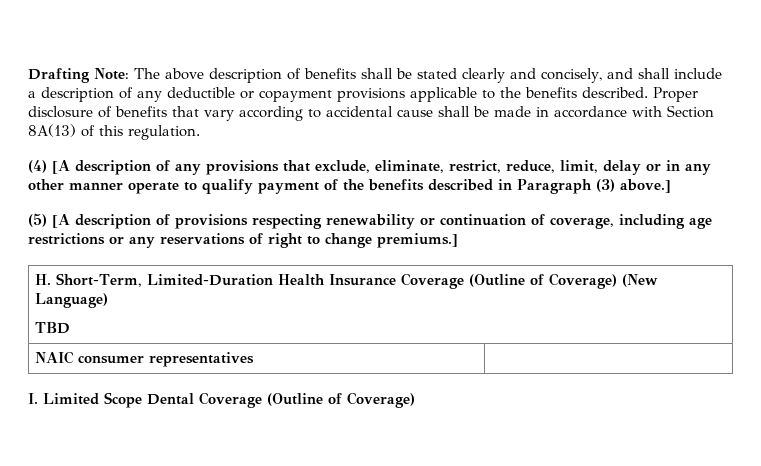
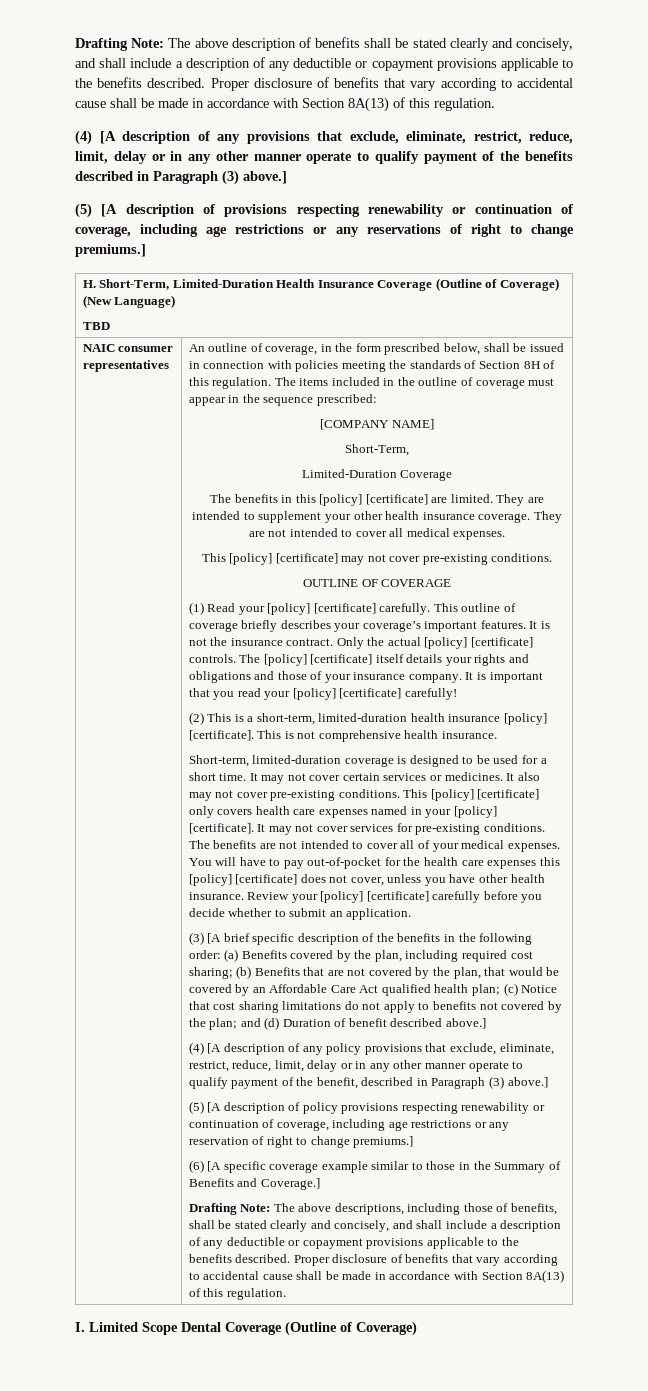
+ An outline of coverage, in the form prescribed below, shall be issued in connection with policies meeting the standards of Section 8H of this regulation. The items included in the outline of coverage must appear in the sequence prescribed:
+ [COMPANY NAME]
+ Short-Term,
+ Limited-Duration Coverage
+ The benefits in this [policy] [certificate] are limited. They are intended to supplement your other health insurance coverage. They are not intended to cover all medical expenses.
+ This [policy] [certificate] may not cover pre-existing conditions.
+ OUTLINE OF COVERAGE
+ (1) Read your [policy] [certificate] carefully. This outline of coverage briefly describes your coverage’s important features. It is not the insurance contract. Only the actual [policy] [certificate] controls. The [policy] [certificate] itself details your rights and obligations and those of your insurance company. It is important that you read your [policy] [certificate] carefully!
+ (2) This is a short-term, limited-duration health insurance [policy] [certificate]. This is not comprehensive health insurance.
+ Short-term, limited-duration coverage is designed to be used for a short time. It may not cover certain services or medicines. It also may not cover pre-existing conditions. This [policy] [certificate] only covers health care expenses named in your [policy] [certificate]. It may not cover services for pre-existing conditions. The benefits are not intended to cover all of your medical expenses. You will have to pay out-of-pocket for the health care expenses this [policy] [certificate] does not cover, unless you have other health insurance. Review your [policy] [certificate] carefully before you decide whether to submit an application.
+ (3) [A brief specific description of the benefits in the following order: (a) Benefits covered by the plan, including required cost sharing; (b) Benefits that are not covered by the plan, that would be covered by an Affordable Care Act qualified health plan; (c) Notice that cost sharing limitations do not apply to benefits not covered by the plan; and (d) Duration of benefit described above.]
+ (4) [A description of any policy provisions that exclude, eliminate, restrict, reduce, limit, delay or in any other manner operate to qualify payment of the benefit, described in Paragraph (3) above.]
+ (5) [A description of policy provisions respecting renewability or continuation of coverage, including age restrictions or any reservation of right to change premiums.]
+ (6) [A specific coverage example similar to those in the Summary of Benefits and Coverage.]
+ Drafting Note: The above descriptions, including those of benefits, shall be stated clearly and concisely, and shall include a description of any deductible or copayment provisions applicable to the benefits described. Proper disclosure of benefits that vary according to accidental cause shall be made in accordance with Section 8A(13) of this regulation.

